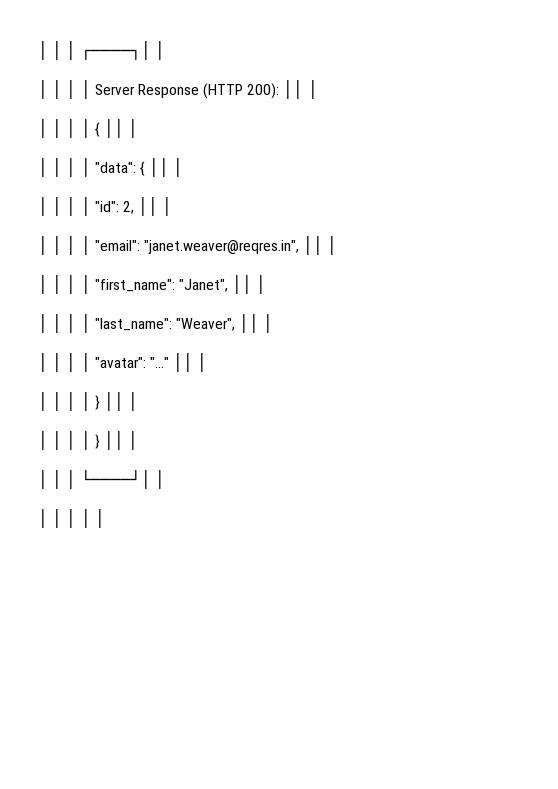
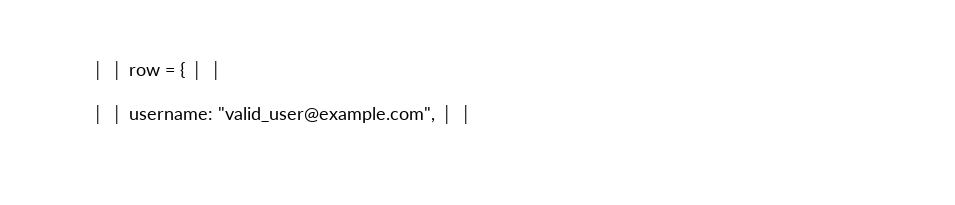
- │ │ │ ┌────┐│ │
- │ │ │ │ Server Response (HTTP 200): ││ │
- │ │ │ │ { ││ │
- │ │ │ │ "data": { ││ │
- │ │ │ │ "id": 2, ││ │
- │ │ │ │ "email": "janet.weaver@reqres.in", ││ │
- │ │ │ │ "first_name": "Janet", ││ │
- │ │ │ │ "last_name": "Weaver", ││ │
- │ │ │ │ "avatar": "..." ││ │
- │ │ │ │ } ││ │
- │ │ │ │ } ││ │
- │ │ │ └────┘│ │
- │ │ │ │ │
+ │ │ row = { │ │
+ │ │ username: "valid_user@example.com", │ │

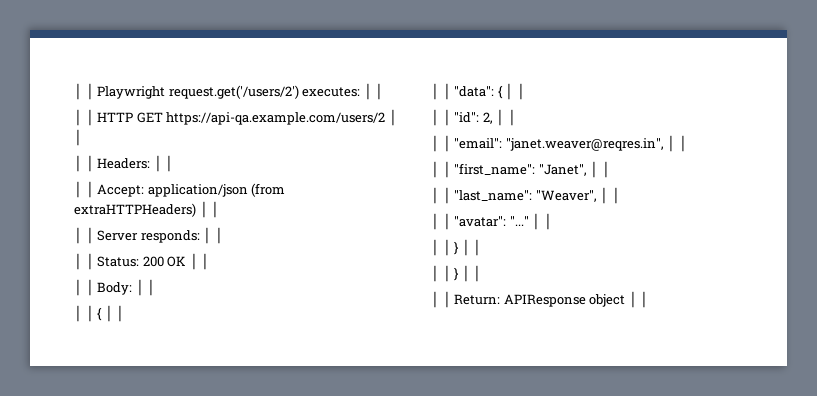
- │ │ row = { │ │
- │ │ username: "valid_user@example.com", │ │
+ │ │ Playwright request.get('/users/2') executes: │ │
+ │ │ HTTP GET https://api-qa.example.com/users/2 │ │
+ │ │ Headers: │ │
+ │ │ Accept: application/json (from extraHTTPHeaders) │ │
+ │ │ Server responds: │ │
+ │ │ Status: 200 OK │ │
+ │ │ Body: │ │
+ │ │ { │ │
+ │ │ "data": { │ │
+ │ │ "id": 2, │ │
+ │ │ "email": "janet.weaver@reqres.in", │ │
+ │ │ "first_name": "Janet", │ │
+ │ │ "last_name": "Weaver", │ │
+ │ │ "avatar": "..." │ │
+ │ │ } │ │
+ │ │ } │ │
+ │ │ Return: APIResponse object │ │

